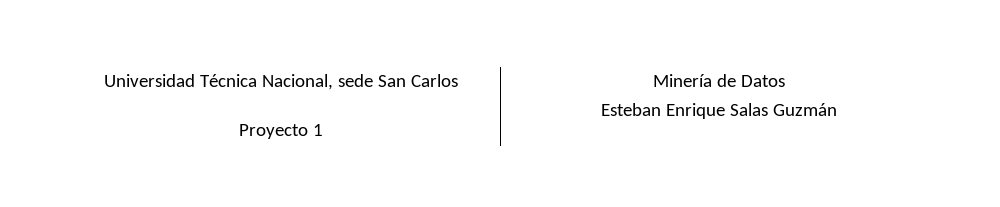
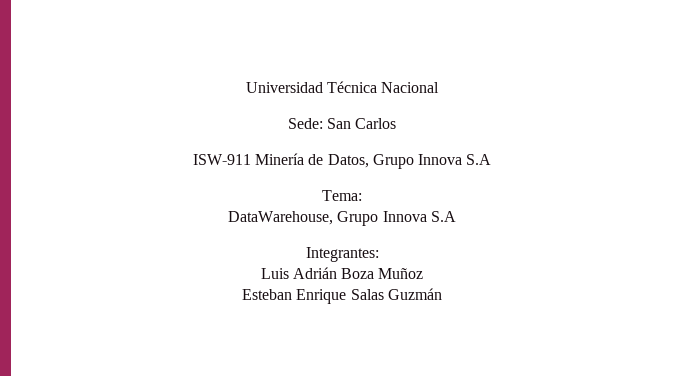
- Universidad Técnica Nacional, sede San Carlos
+ Universidad Técnica Nacional
+ Sede: San Carlos
- Proyecto 1
- Minería de Datos
+ ISW-911 Minería de Datos, Grupo Innova S.A
+ Tema:
+ DataWarehouse, Grupo Innova S.A
+ Integrantes:
+ Luis Adrián Boza Muñoz

